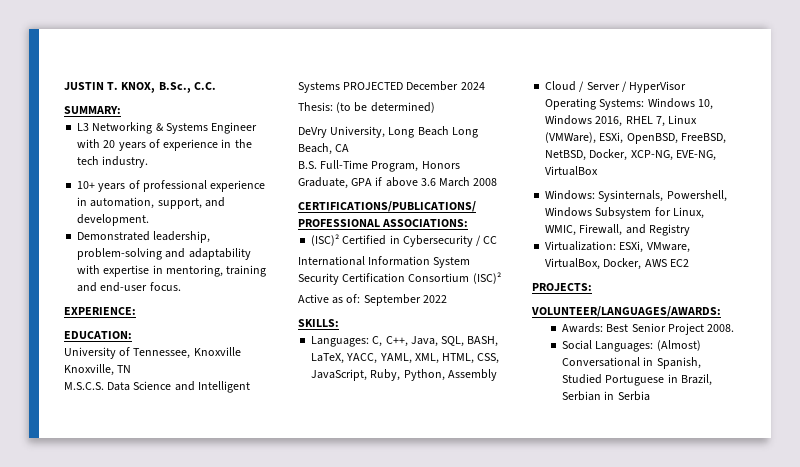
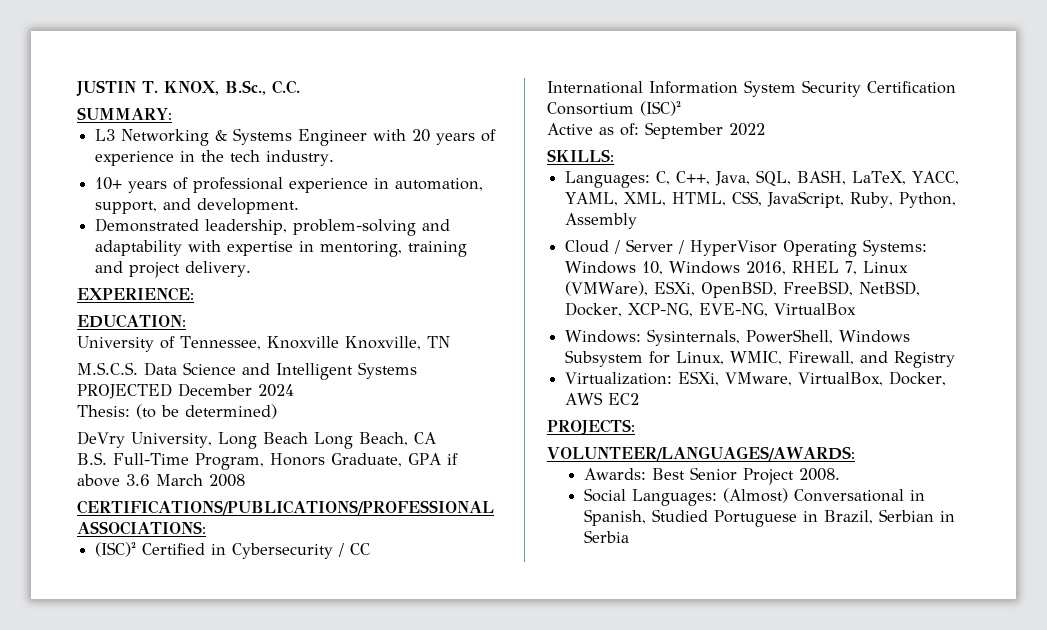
- Demonstrated leadership, problem-solving and adaptability with expertise in mentoring, training and end-user focus.
+ Demonstrated leadership, problem-solving and adaptability with expertise in mentoring, training and project delivery.
- Windows: Sysinternals, Powershell, Windows Subsystem for Linux, WMIC, Firewall, and Registry
+ Windows: Sysinternals, PowerShell, Windows Subsystem for Linux, WMIC, Firewall, and Registry

